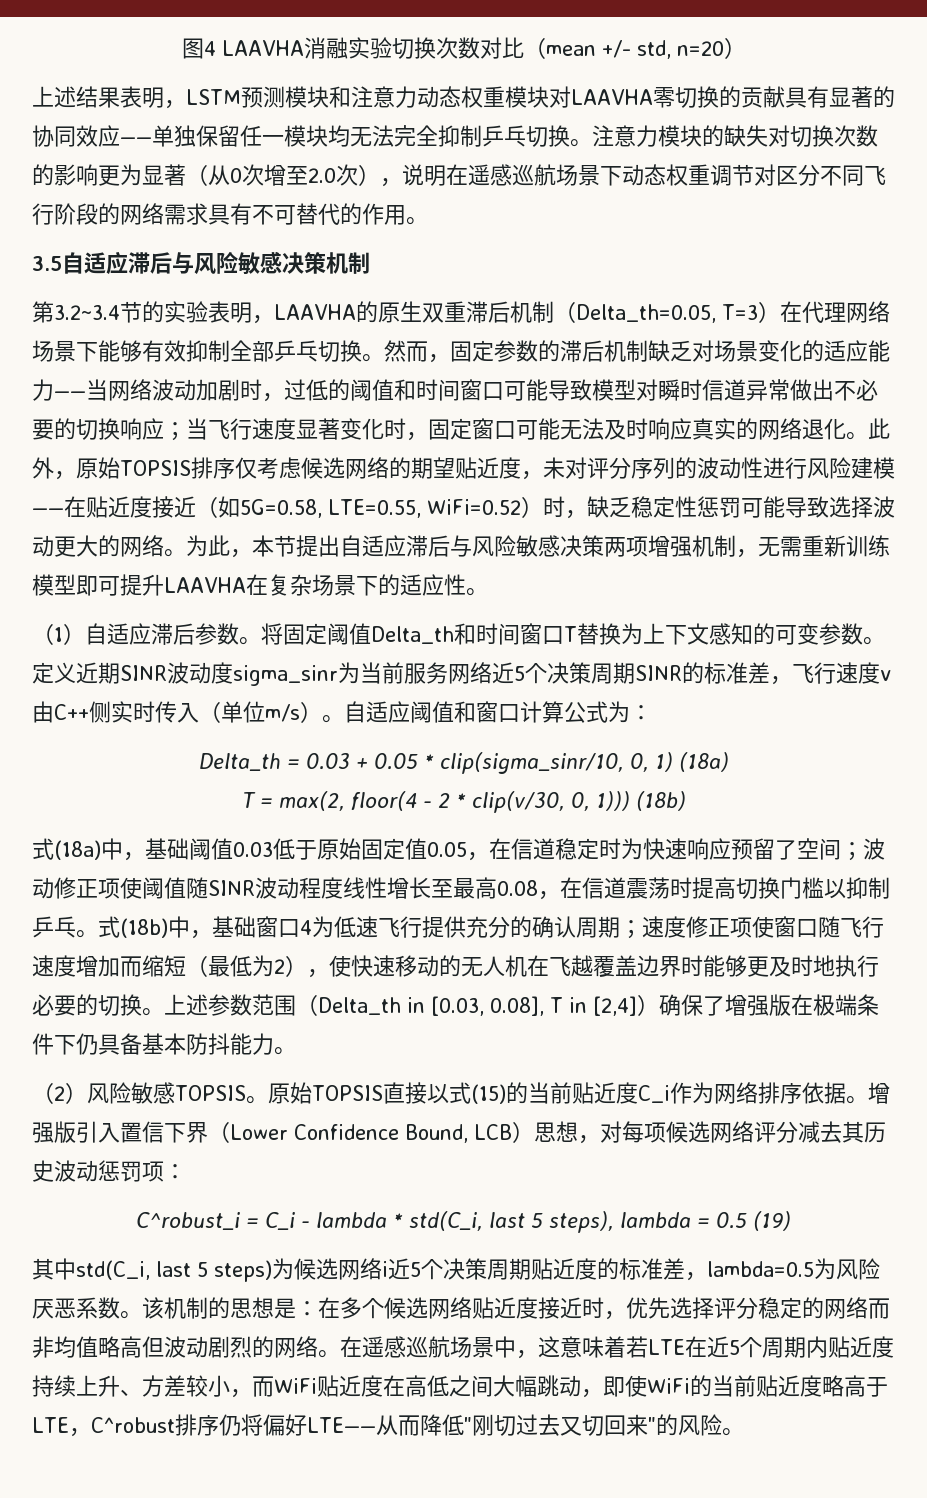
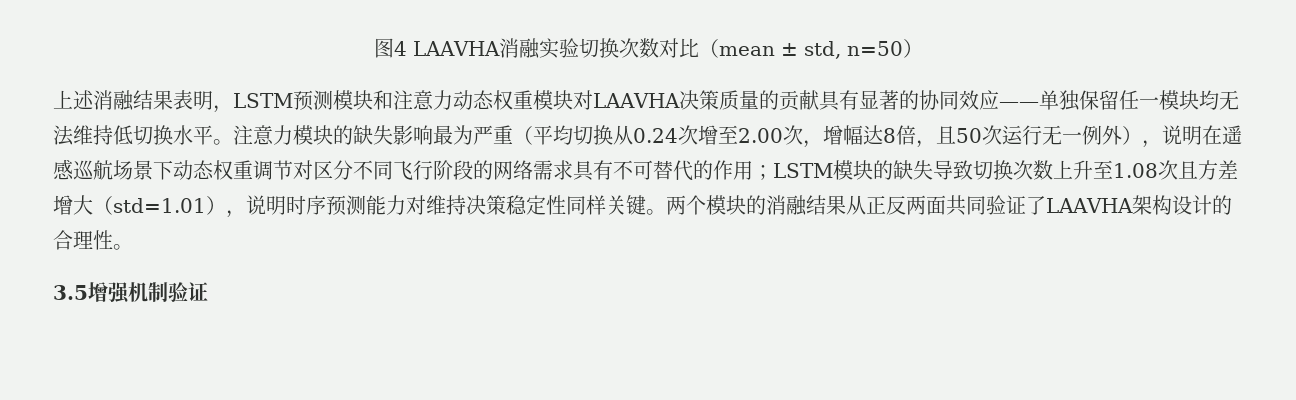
- 图4 LAAVHA消融实验切换次数对比（mean +/- std, n=20）
+ 图4 LAAVHA消融实验切换次数对比（mean ± std, n=50）
- 上述结果表明，LSTM预测模块和注意力动态权重模块对LAAVHA零切换的贡献具有显著的协同效应——单独保留任一模块均无法完全抑制乒乓切换。
+ 上述消融结果表明，LSTM预测模块和注意力动态权重模块对LAAVHA决策质量的贡献具有显著的协同效应——单独保留任一模块均无法维持低切换水平。
- 注意力模块的缺失对切换次数的影响更为显著（从0次增至2.0次），说明在遥感巡航场景下动态权重调节对区分不同飞行阶段的网络需求具有不可替代的作用。
- 3.5自适应滞后与风险敏感决策机制
- 第3.2~3.4节的实验表明，LAAVHA的原生双重滞后机制（Delta_th=0.05, T=3）在代理网络场景下能够有效抑制全部乒乓切换。然而，固定参数的滞后机制缺乏对场景变化的适应能力——当网络波动加剧时，过低的阈值和时间窗口可能导致模型对瞬时信道异常做出不必要的切换响应；当飞行速度显著变化时，固定窗口可能无法及时响应真实的网络退化。此外，原始TOPSIS排序仅考虑候选网络的期望贴近度，未对评分序列的波动性进行风险建模——在贴近度接近（如5G=0.58, LTE=0.55, WiFi=0.52）时，缺乏稳定性惩罚可能导致选择波动更大的网络。为此，本节提出自适应滞后与风险敏感决策两项增强机制，无需重新训练模型即可提升LAAVHA在复杂场景下的适应性。
- （1）自适应滞后参数。将固定阈值Delta_th和时间窗口T替换为上下文感知的可变参数。定义近期SINR波动度sigma_sinr为当前服务网络近5个决策周期SINR的标准差，飞行速度v由C++侧实时传入（单位m/s）。自适应阈值和窗口计算公式为：
- Delta_th = 0.03 + 0.05 * clip(sigma_sinr/10, 0, 1) (18a)
- T = max(2, floor(4 - 2 * clip(v/30, 0, 1))) (18b)
- 式(18a)中，基础阈值0.03低于原始固定值0.05，在信道稳定时为快速响应预留了空间；波动修正项使阈值随SINR波动程度线性增长至最高0.08，在信道震荡时提高切换门槛以抑制乒乓。式(18b)中，基础窗口4为低速飞行提供充分的确认周期；速度修正项使窗口随飞行速度增加而缩短（最低为2），使快速移动的无人机在飞越覆盖边界时能够更及时地执行必要的切换。上述参数范围（Delta_th in [0.03, 0.08], T in [2,4]）确保了增强版在极端条件下仍具备基本防抖能力。
- （2）风险敏感TOPSIS。原始TOPSIS直接以式(15)的当前贴近度C_i作为网络排序依据。增强版引入置信下界（Lower Confidence Bound, LCB）思想，对每项候选网络评分减去其历史波动惩罚项：
- C^robust_i = C_i - lambda * std(C_i, last 5 steps), lambda = 0.5 (19)
- 其中std(C_i, last 5 steps)为候选网络i近5个决策周期贴近度的标准差，lambda=0.5为风险厌恶系数。该机制的思想是：在多个候选网络贴近度接近时，优先选择评分稳定的网络而非均值略高但波动剧烈的网络。在遥感巡航场景中，这意味着若LTE在近5个周期内贴近度持续上升、方差较小，而WiFi贴近度在高低之间大幅跳动，即使WiFi的当前贴近度略高于LTE，C^robust排序仍将偏好LTE——从而降低"刚切过去又切回来"的风险。
+ 注意力模块的缺失影响最为严重（平均切换从0.24次增至2.00次，增幅达8倍，且50次运行无一例外），说明在遥感巡航场景下动态权重调节对区分不同飞行阶段的网络需求具有不可替代的作用；LSTM模块的缺失导致切换次数上升至1.08次且方差增大（std=1.01），说明时序预测能力对维持决策稳定性同样关键。两个模块的消融结果从正反两面共同验证了LAAVHA架构设计的合理性。
+ 3.5增强机制验证

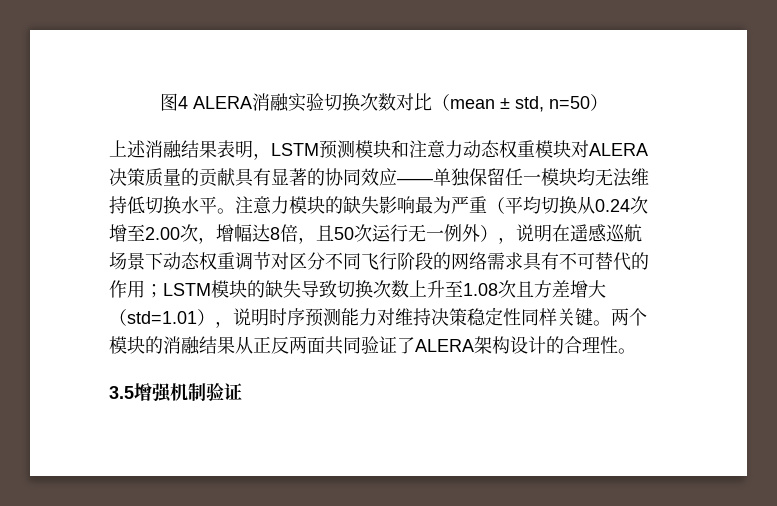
- 图4 LAAVHA消融实验切换次数对比（mean ± std, n=50）
+ 图4 ALERA消融实验切换次数对比（mean ± std, n=50）
- 上述消融结果表明，LSTM预测模块和注意力动态权重模块对LAAVHA决策质量的贡献具有显著的协同效应——单独保留任一模块均无法维持低切换水平。
+ 上述消融结果表明，LSTM预测模块和注意力动态权重模块对ALERA决策质量的贡献具有显著的协同效应——单独保留任一模块均无法维持低切换水平。
- 两个模块的消融结果从正反两面共同验证了LAAVHA架构设计的合理性。
+ 两个模块的消融结果从正反两面共同验证了ALERA架构设计的合理性。

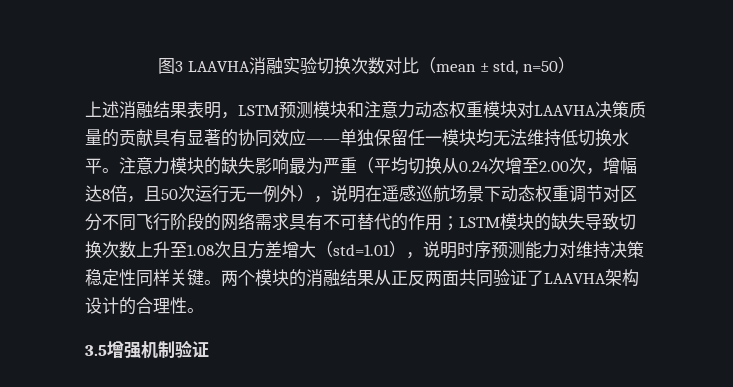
- 图4 ALERA消融实验切换次数对比（mean ± std, n=50）
+ 图3 LAAVHA消融实验切换次数对比（mean ± std, n=50）
- 上述消融结果表明，LSTM预测模块和注意力动态权重模块对ALERA决策质量的贡献具有显著的协同效应——单独保留任一模块均无法维持低切换水平。
+ 上述消融结果表明，LSTM预测模块和注意力动态权重模块对LAAVHA决策质量的贡献具有显著的协同效应——单独保留任一模块均无法维持低切换水平。
- 两个模块的消融结果从正反两面共同验证了ALERA架构设计的合理性。
+ 两个模块的消融结果从正反两面共同验证了LAAVHA架构设计的合理性。

